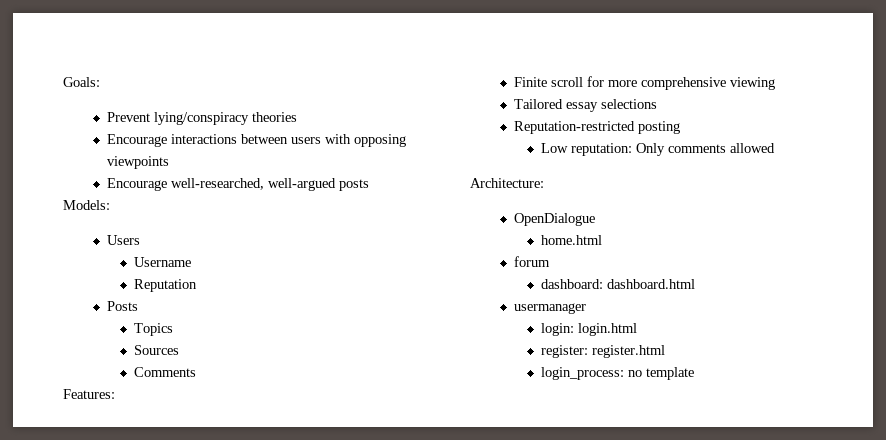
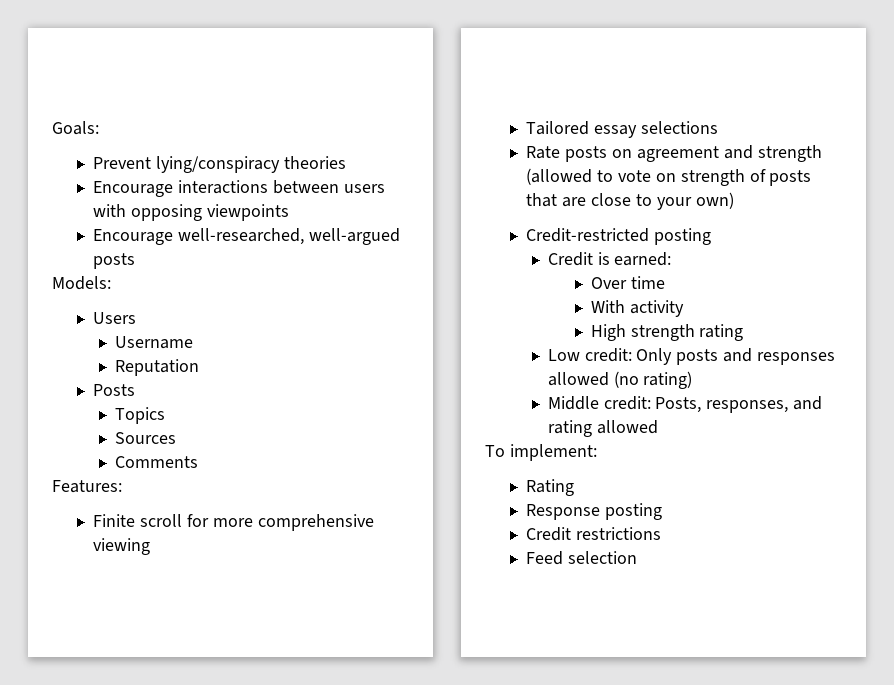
- Reputation-restricted posting
- Low reputation: Only comments allowed
- Architecture:
- OpenDialogue
- home.html
- forum
- dashboard: dashboard.html
- usermanager
- login: login.html
- register: register.html
- login_process: no template
+ Rate posts on agreement and strength (allowed to vote on strength of posts that are close to your own)
+ Credit-restricted posting
+ Credit is earned:
+ Over time
+ With activity
+ High strength rating
+ Low credit: Only posts and responses allowed (no rating)
+ Middle credit: Posts, responses, and rating allowed
+ To implement:
+ Rating
+ Response posting
+ Credit restrictions
+ Feed selection

